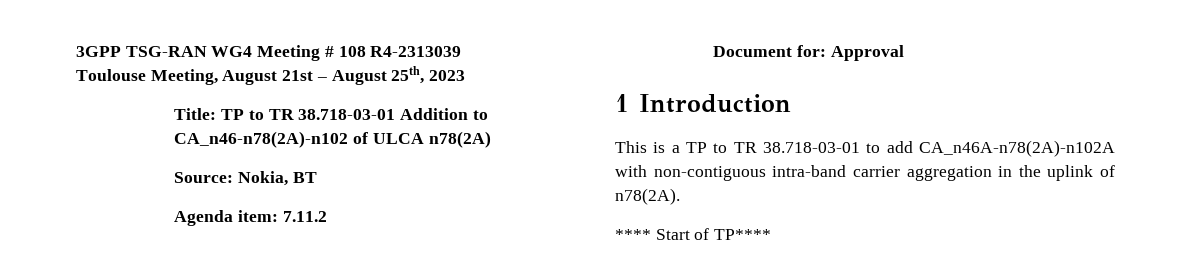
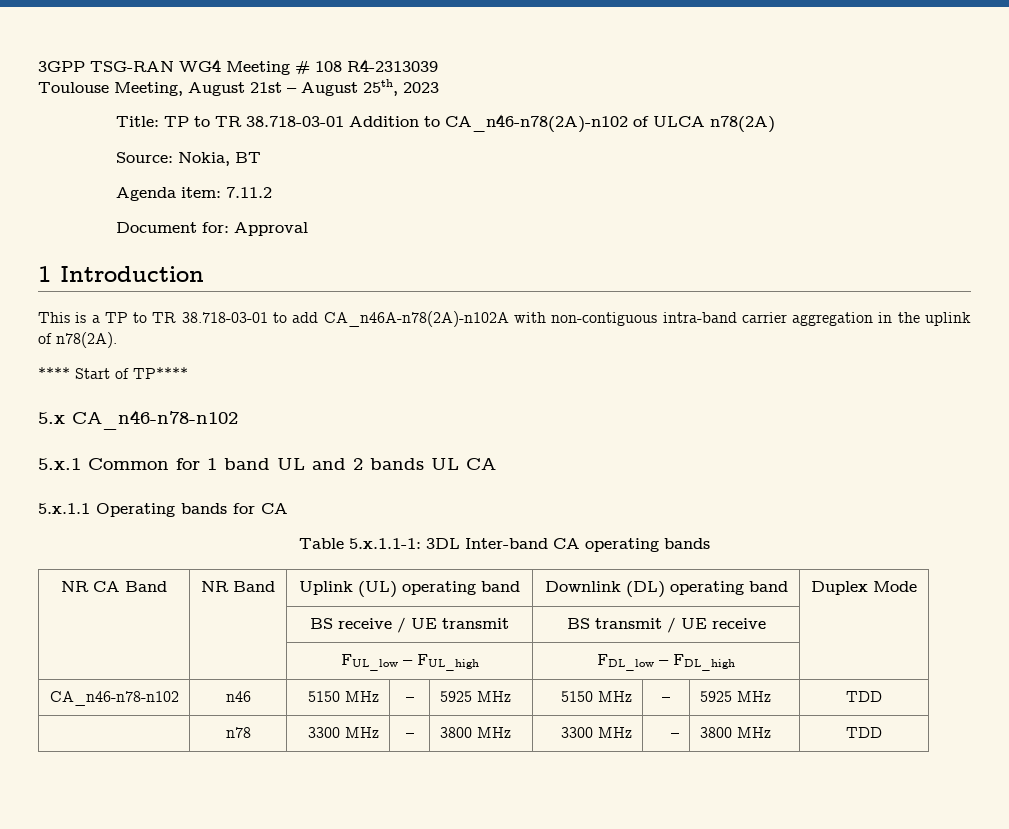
+ 5.x CA_n46-n78-n102
+ 5.x.1 Common for 1 band UL and 2 bands UL CA
+ 5.x.1.1 Operating bands for CA
+ Table 5.x.1.1-1: 3DL Inter-band CA operating bands
+ NR CA Band | NR Band | Uplink (UL) operating band | Downlink (DL) operating band | Duplex Mode
+ | | BS receive / UE transmit | BS transmit / UE receive |
+ | | FUL_low – FUL_high | FDL_low – FDL_high |
+ CA_n46-n78-n102 | n46 | 5150 MHz | – | 5925 MHz | 5150 MHz | – | 5925 MHz | TDD
+ | n78 | 3300 MHz | – | 3800 MHz | 3300 MHz | – | 3800 MHz | TDD

